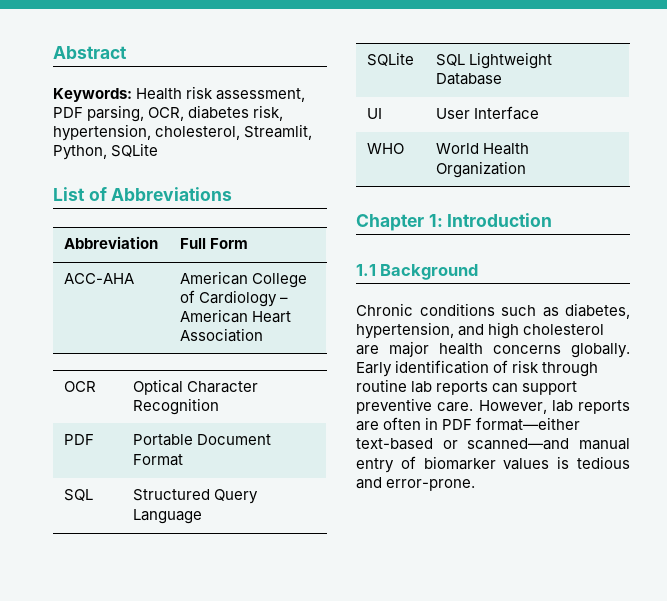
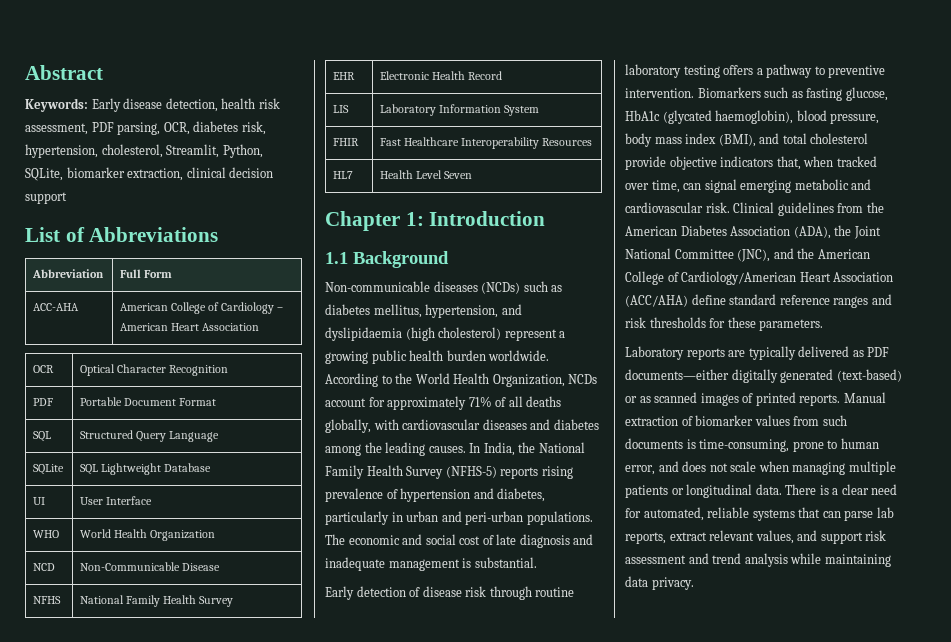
- Keywords: Health risk assessment, PDF parsing, OCR, diabetes risk, hypertension, cholesterol, Streamlit, Python, SQLite
+ Keywords: Early disease detection, health risk assessment, PDF parsing, OCR, diabetes risk, hypertension, cholesterol, Streamlit, Python, SQLite, biomarker extraction, clinical decision support
+ NCD | Non-Communicable Disease
+ NFHS | National Family Health Survey
+ EHR | Electronic Health Record
+ LIS | Laboratory Information System
+ FHIR | Fast Healthcare Interoperability Resources
+ HL7 | Health Level Seven
- Chronic conditions such as diabetes, hypertension, and high cholesterol are major health concerns globally. Early identification of risk through routine lab reports can support preventive care. However, lab reports are often in PDF format—either text-based or scanned—and manual entry of biomarker values is tedious and error-prone.
+ Non-communicable diseases (NCDs) such as diabetes mellitus, hypertension, and dyslipidaemia (high cholesterol) represent a growing public health burden worldwide. According to the World Health Organization, NCDs account for approximately 71% of all deaths globally, with cardiovascular diseases and diabetes among the leading causes. In India, the National Family Health Survey (NFHS-5) reports rising prevalence of hypertension and diabetes, particularly in urban and peri-urban populations. The economic and social cost of late diagnosis and inadequate management is substantial.
+ Early detection of disease risk through routine laboratory testing offers a pathway to preventive intervention. Biomarkers such as fasting glucose, HbA1c (glycated haemoglobin), blood pressure, body mass index (BMI), and total cholesterol provide objective indicators that, when tracked over time, can signal emerging metabolic and cardiovascular risk. Clinical guidelines from the American Diabetes Association (ADA), the Joint National Committee (JNC), and the American College of Cardiology/American Heart Association (ACC/AHA) define standard reference ranges and risk thresholds for these parameters.
+ Laboratory reports are typically delivered as PDF documents—either digitally generated (text-based) or as scanned images of printed reports. Manual extraction of biomarker values from such documents is time-consuming, prone to human error, and does not scale when managing multiple patients or longitudinal data. There is a clear need for automated, reliable systems that can parse lab reports, extract relevant values, and support risk assessment and trend analysis while maintaining data privacy.

